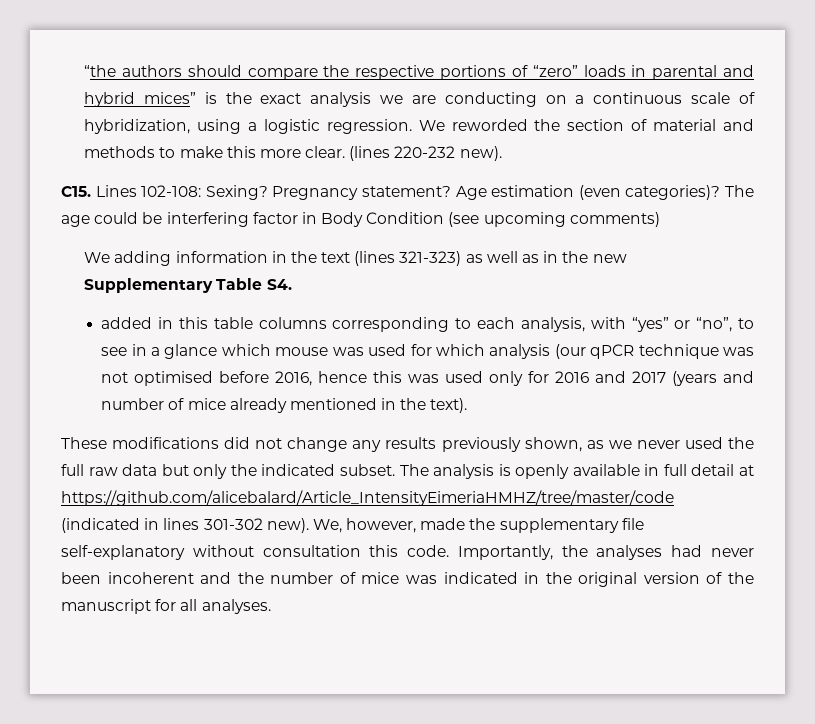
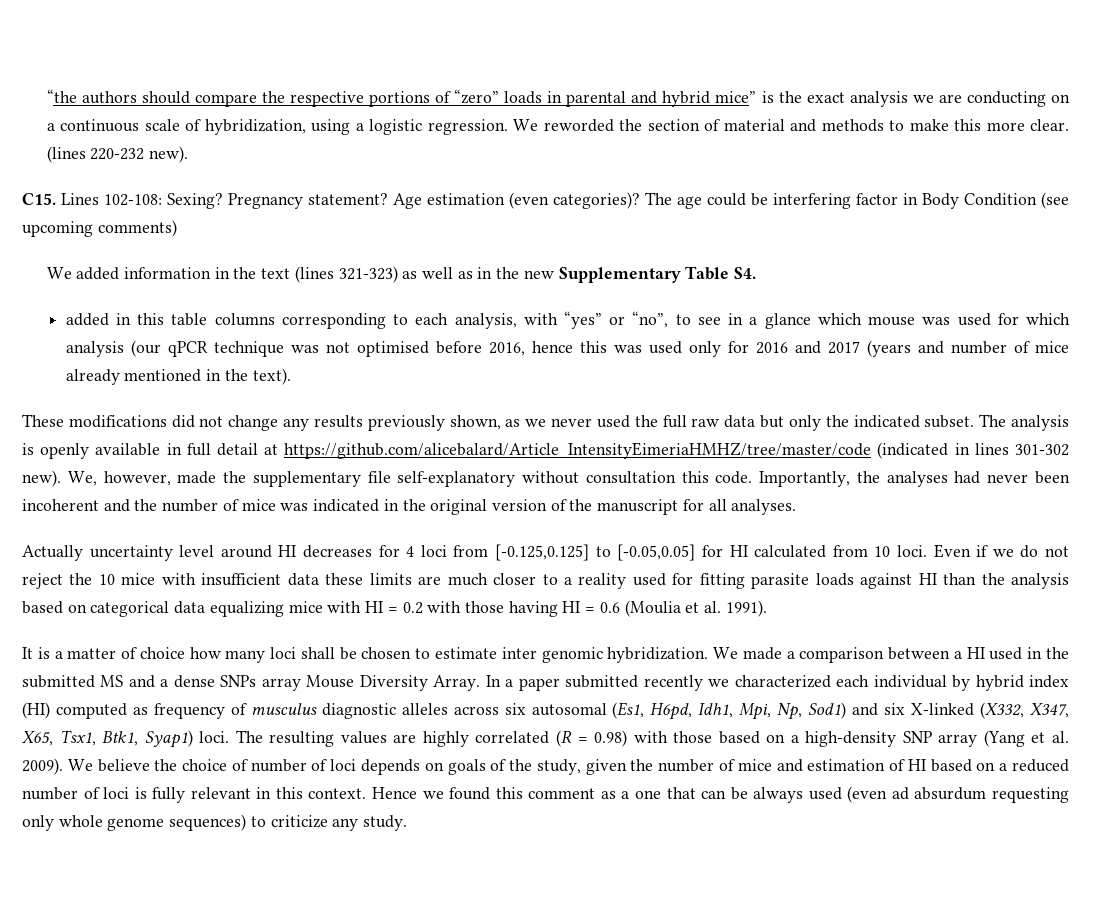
- “the authors should compare the respective portions of “zero” loads in parental and hybrid mices” is the exact analysis we are conducting on a continuous scale of hybridization, using a logistic regression.
+ “the authors should compare the respective portions of “zero” loads in parental and hybrid mice” is the exact analysis we are conducting on a continuous scale of hybridization, using a logistic regression.
- We adding information in the text (lines 321-323) as well as in the new Supplementary Table S4.
+ We added information in the text (lines 321-323) as well as in the new Supplementary Table S4.
+ Actually uncertainty level around HI decreases for 4 loci from [-0.125,0.125] to [-0.05,0.05] for HI calculated from 10 loci. Even if we do not reject the 10 mice with insufficient data these limits are much closer to a reality used for fitting parasite loads against HI than the analysis based on categorical data equalizing mice with HI = 0.2 with those having HI = 0.6 (Moulia et al. 1991).
+ It is a matter of choice how many loci shall be chosen to estimate inter genomic hybridization. We made a comparison between a HI used in the submitted MS and a dense SNPs array Mouse Diversity Array. In a paper submitted recently we characterized each individual by hybrid index (HI) computed as frequency of musculus diagnostic alleles across six autosomal (Es1, H6pd, Idh1, Mpi, Np, Sod1) and six X-linked (X332, X347, X65, Tsx1, Btk1, Syap1) loci. The resulting values are highly correlated (R = 0.98) with those based on a high-density SNP array (Yang et al. 2009). We believe the choice of number of loci depends on goals of the study, given the number of mice and estimation of HI based on a reduced number of loci is fully relevant in this context. Hence we found this comment as a one that can be always used (even ad absurdum requesting only whole genome sequences) to criticize any study.

